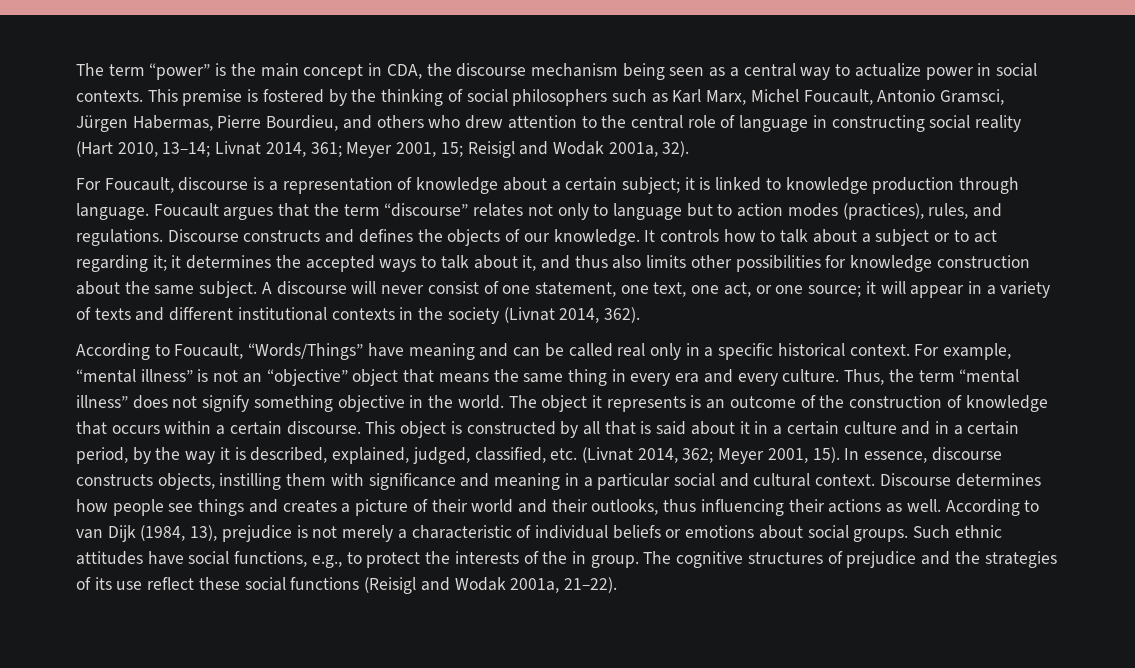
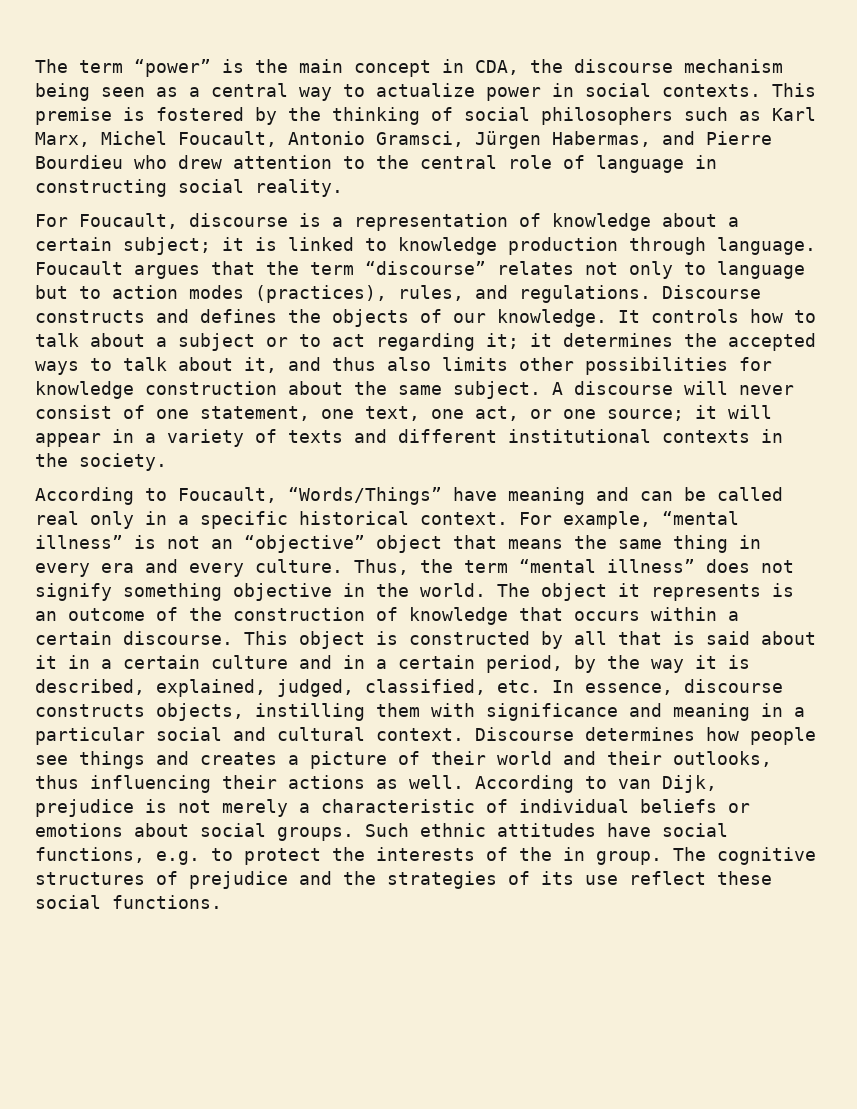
- This premise is fostered by the thinking of social philosophers such as Karl Marx, Michel Foucault, Antonio Gramsci, Jürgen Habermas, Pierre Bourdieu, and others who drew attention to the central role of language in constructing social reality (Hart 2010, 13–14; Livnat 2014, 361; Meyer 2001, 15; Reisigl and Wodak 2001a, 32).
+ This premise is fostered by the thinking of social philosophers such as Karl Marx, Michel Foucault, Antonio Gramsci, Jürgen Habermas, and Pierre Bourdieu who drew attention to the central role of language in constructing social reality.
- A discourse will never consist of one statement, one text, one act, or one source; it will appear in a variety of texts and different institutional contexts in the society (Livnat 2014, 362).
+ A discourse will never consist of one statement, one text, one act, or one source; it will appear in a variety of texts and different institutional contexts in the society.
- This object is constructed by all that is said about it in a certain culture and in a certain period, by the way it is described, explained, judged, classified, etc. (Livnat 2014, 362; Meyer 2001, 15). In essence, discourse constructs objects, instilling them with significance and meaning in a particular social and cultural context.
+ This object is constructed by all that is said about it in a certain culture and in a certain period, by the way it is described, explained, judged, classified, etc. In essence, discourse constructs objects, instilling them with significance and meaning in a particular social and cultural context.
- According to van Dijk (1984, 13), prejudice is not merely a characteristic of individual beliefs or emotions about social groups.
+ According to van Dijk, prejudice is not merely a characteristic of individual beliefs or emotions about social groups.
- Such ethnic attitudes have social functions, e.g., to protect the interests of the in group.
+ Such ethnic attitudes have social functions, e.g. to protect the interests of the in group.
- The cognitive structures of prejudice and the strategies of its use reflect these social functions (Reisigl and Wodak 2001a, 21–22).
+ The cognitive structures of prejudice and the strategies of its use reflect these social functions.

